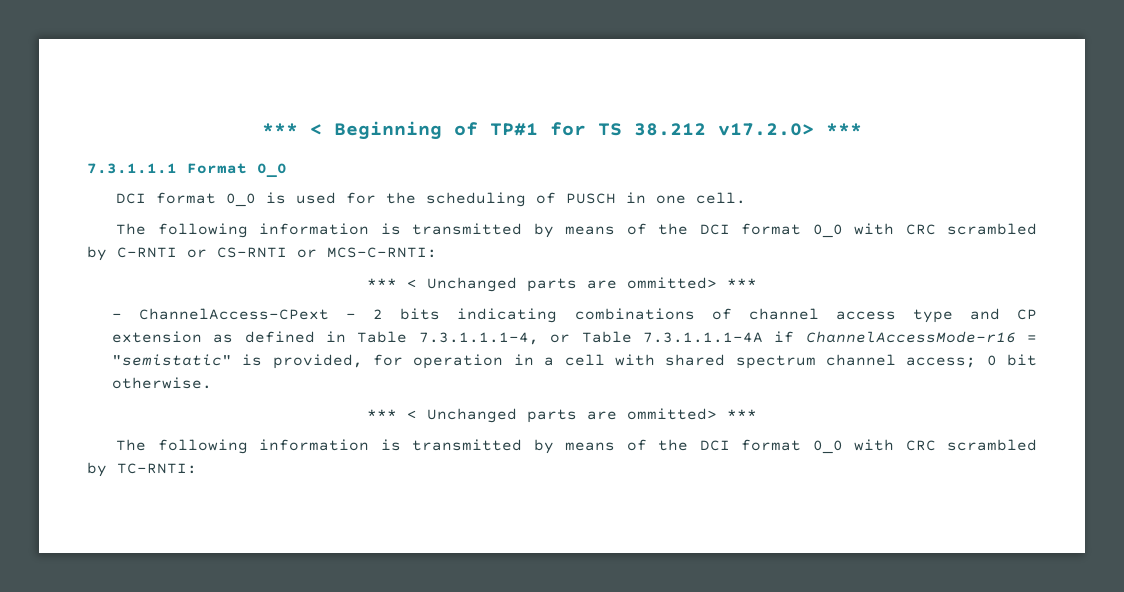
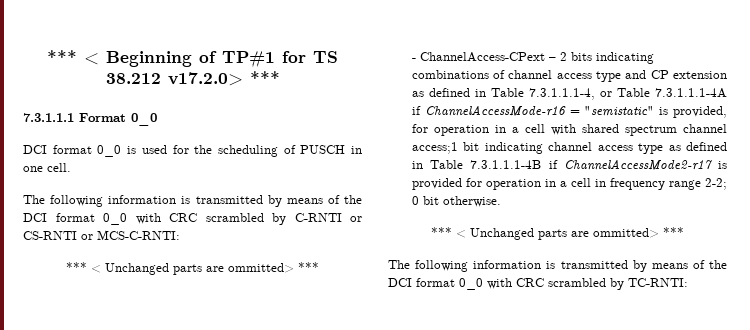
- - ChannelAccess-CPext – 2 bits indicating combinations of channel access type and CP extension as defined in Table 7.3.1.1.1-4, or Table 7.3.1.1.1-4A if ChannelAccessMode-r16 = "semistatic" is provided, for operation in a cell with shared spectrum channel access; 0 bit otherwise.
+ - ChannelAccess-CPext – 2 bits indicating combinations of channel access type and CP extension as defined in Table 7.3.1.1.1-4, or Table 7.3.1.1.1-4A if ChannelAccessMode-r16 = "semistatic" is provided, for operation in a cell with shared spectrum channel access;1 bit indicating channel access type as defined in Table 7.3.1.1.1-4B if ChannelAccessMode2-r17 is provided for operation in a cell in frequency range 2-2; 0 bit otherwise.

